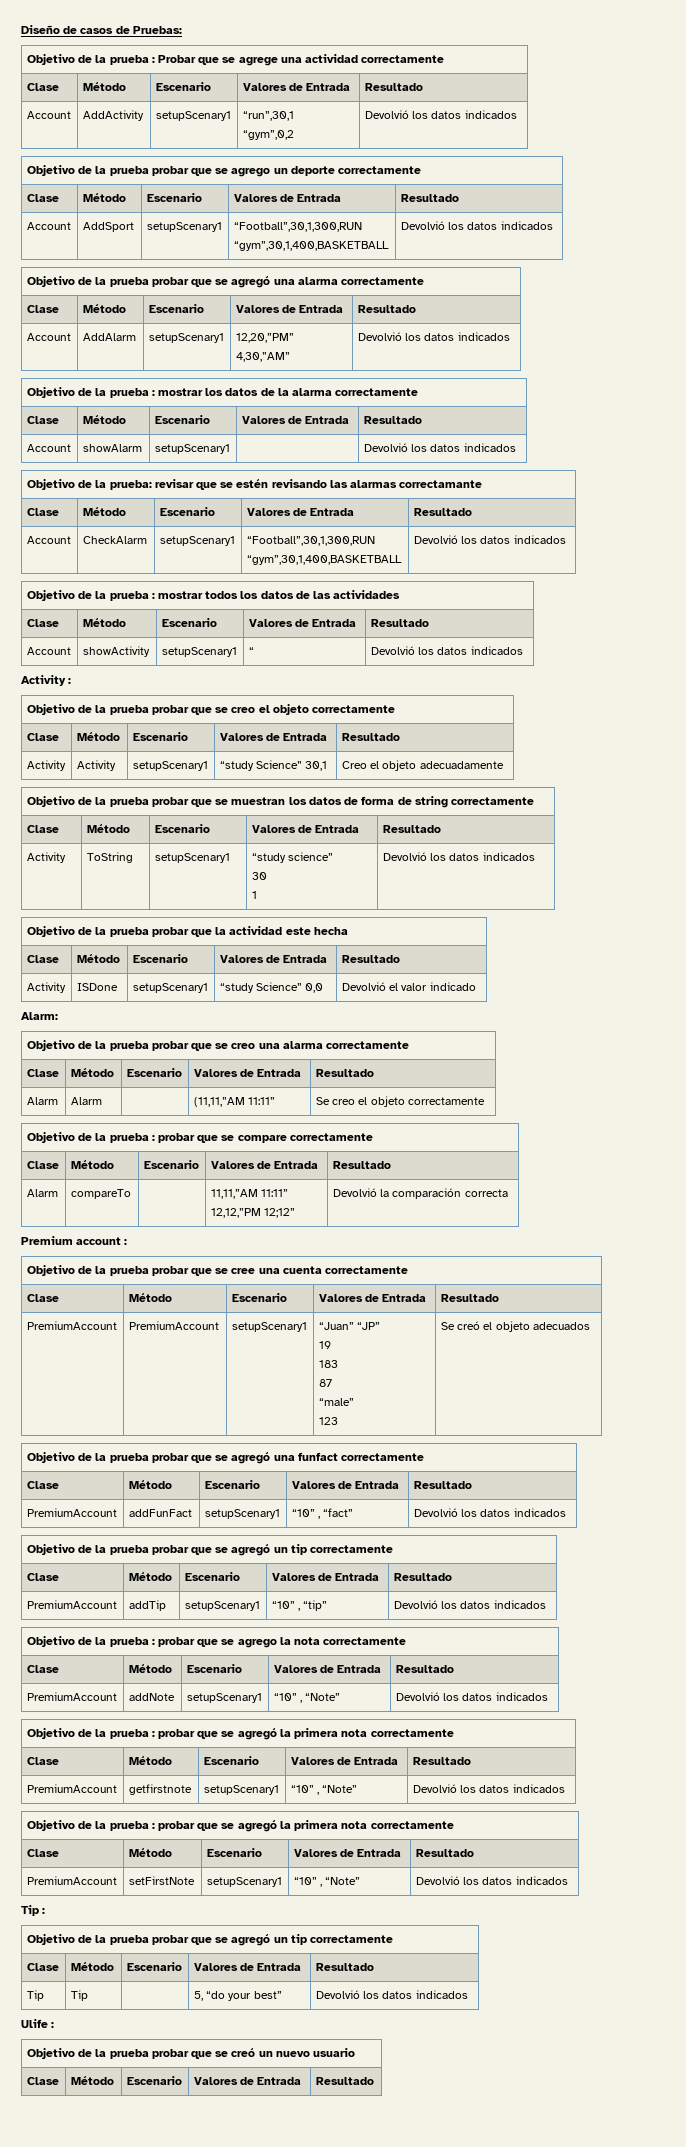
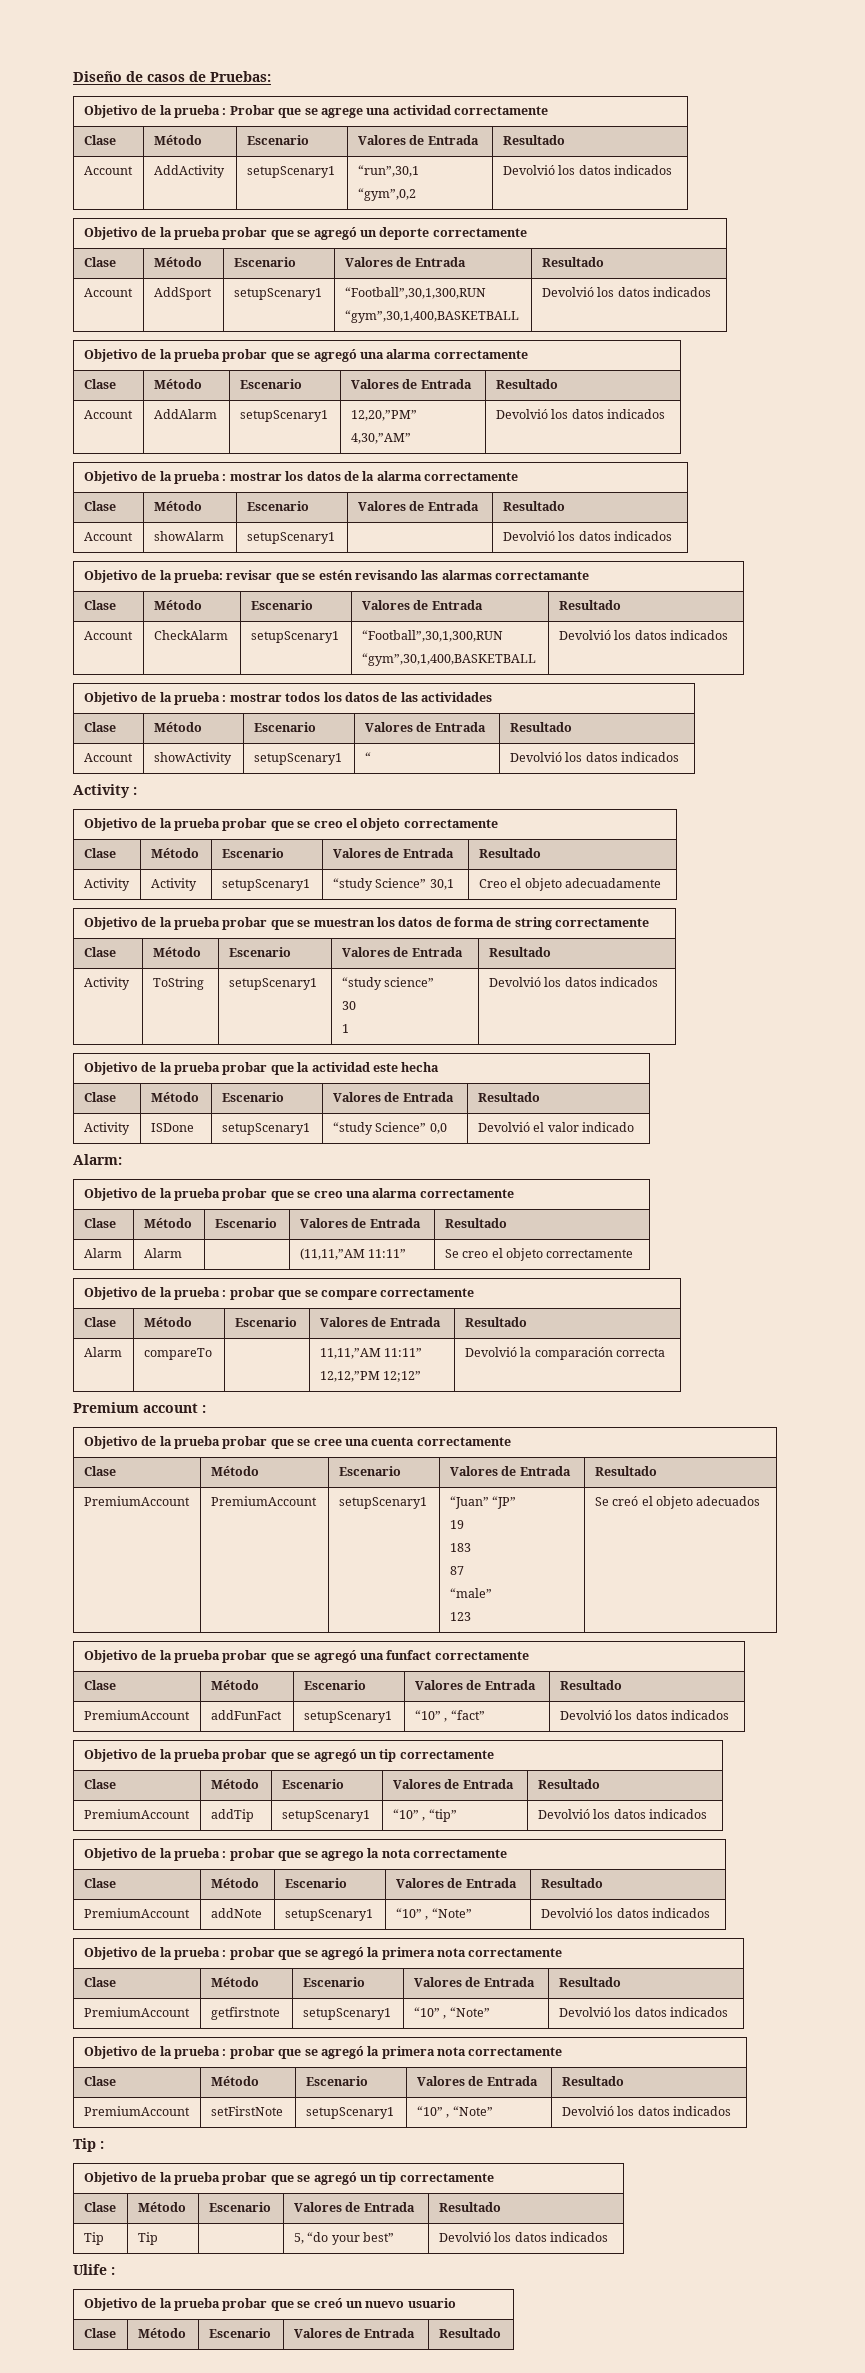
- Objetivo de la prueba probar que se agrego un deporte correctamente
+ Objetivo de la prueba probar que se agregó un deporte correctamente

